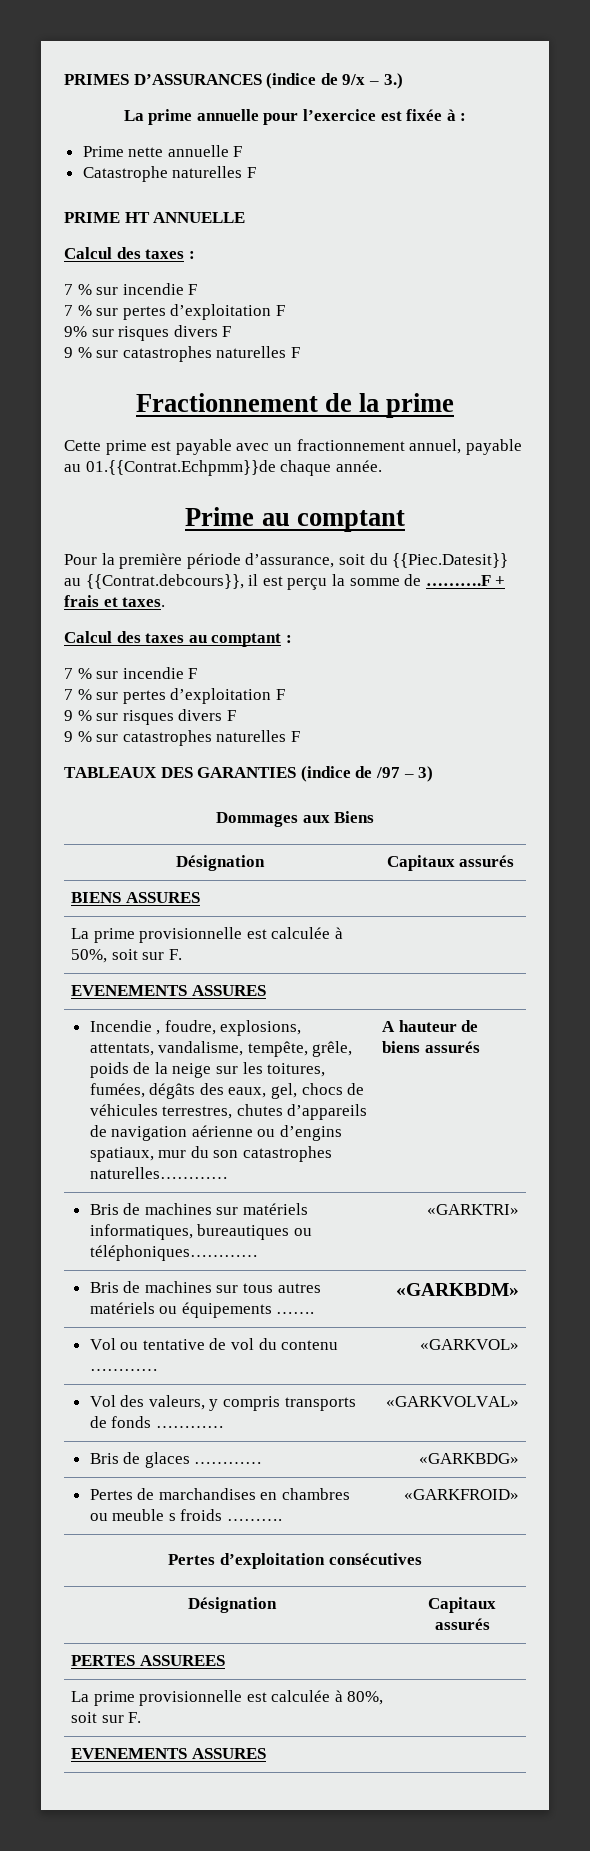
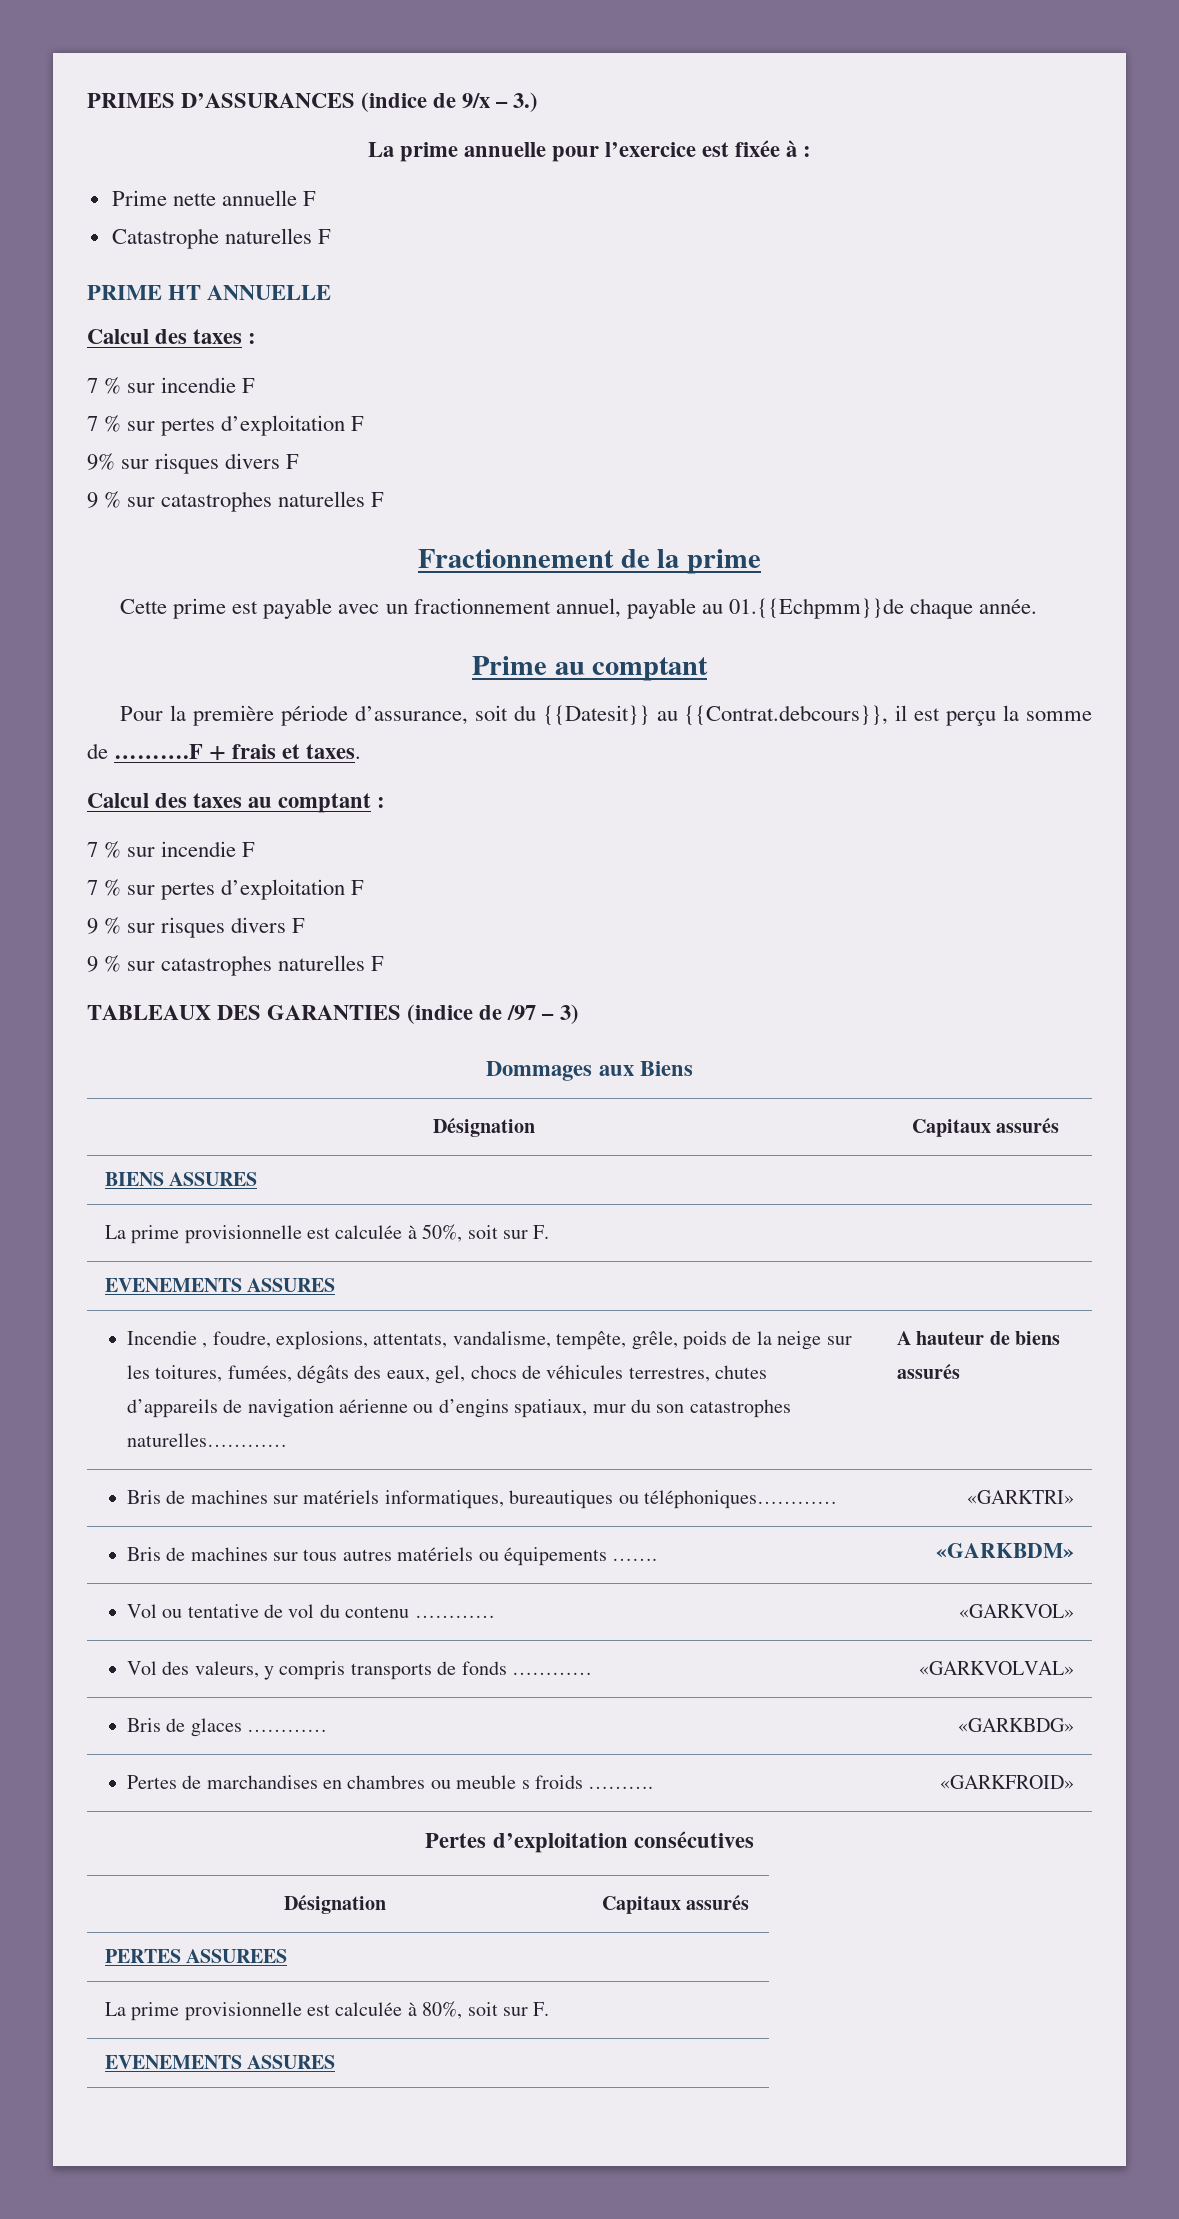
- Cette prime est payable avec un fractionnement annuel, payable au 01.{{Contrat.Echpmm}}de chaque année.
+ Cette prime est payable avec un fractionnement annuel, payable au 01.{{Echpmm}}de chaque année.
- Pour la première période d’assurance, soit du {{Piec.Datesit}} au {{Contrat.debcours}}, il est perçu la somme de ……….F + frais et taxes.
+ Pour la première période d’assurance, soit du {{Datesit}} au {{Contrat.debcours}}, il est perçu la somme de ……….F + frais et taxes.

